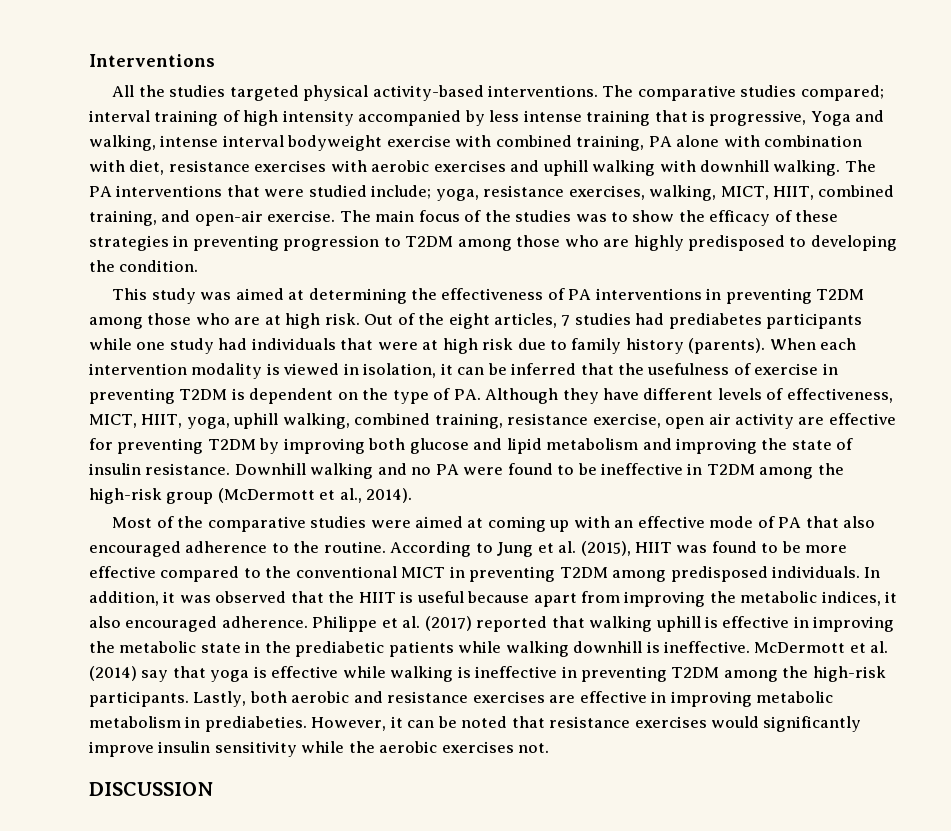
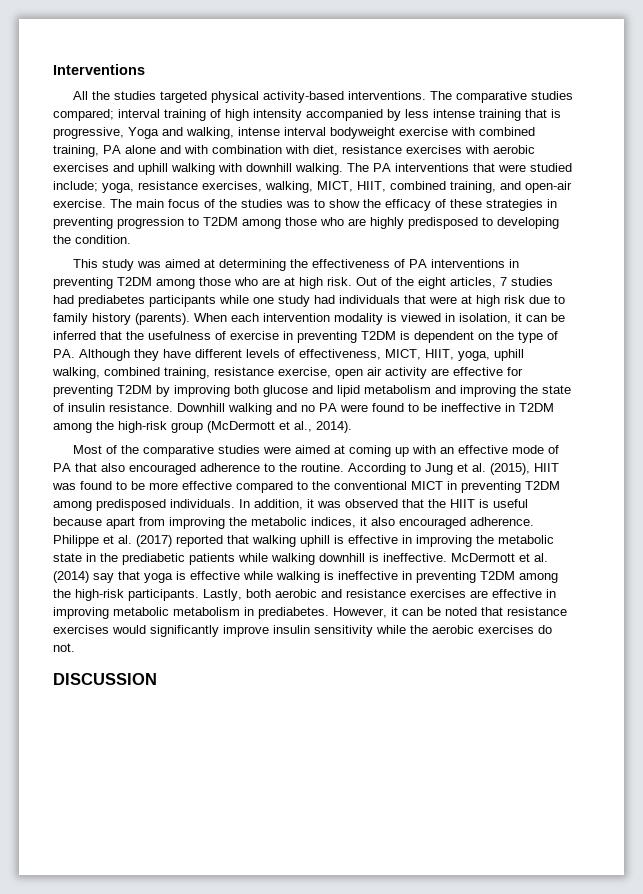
- The comparative studies compared; interval training of high intensity accompanied by less intense training that is progressive, Yoga and walking, intense interval bodyweight exercise with combined training, PA alone with combination with diet, resistance exercises with aerobic exercises and uphill walking with downhill walking.
+ The comparative studies compared; interval training of high intensity accompanied by less intense training that is progressive, Yoga and walking, intense interval bodyweight exercise with combined training, PA alone and with combination with diet, resistance exercises with aerobic exercises and uphill walking with downhill walking.
- Lastly, both aerobic and resistance exercises are effective in improving metabolic metabolism in prediabeties.
+ Lastly, both aerobic and resistance exercises are effective in improving metabolic metabolism in prediabetes.
- However, it can be noted that resistance exercises would significantly improve insulin sensitivity while the aerobic exercises not.
+ However, it can be noted that resistance exercises would significantly improve insulin sensitivity while the aerobic exercises do not.

